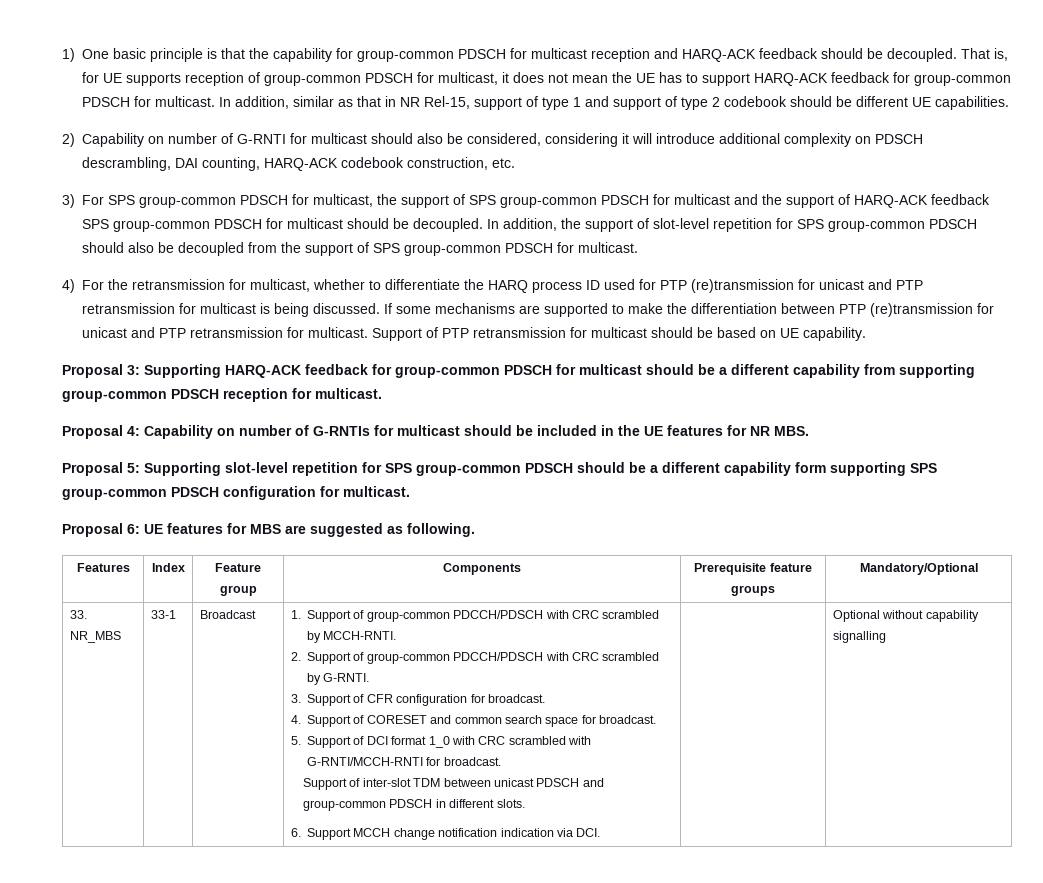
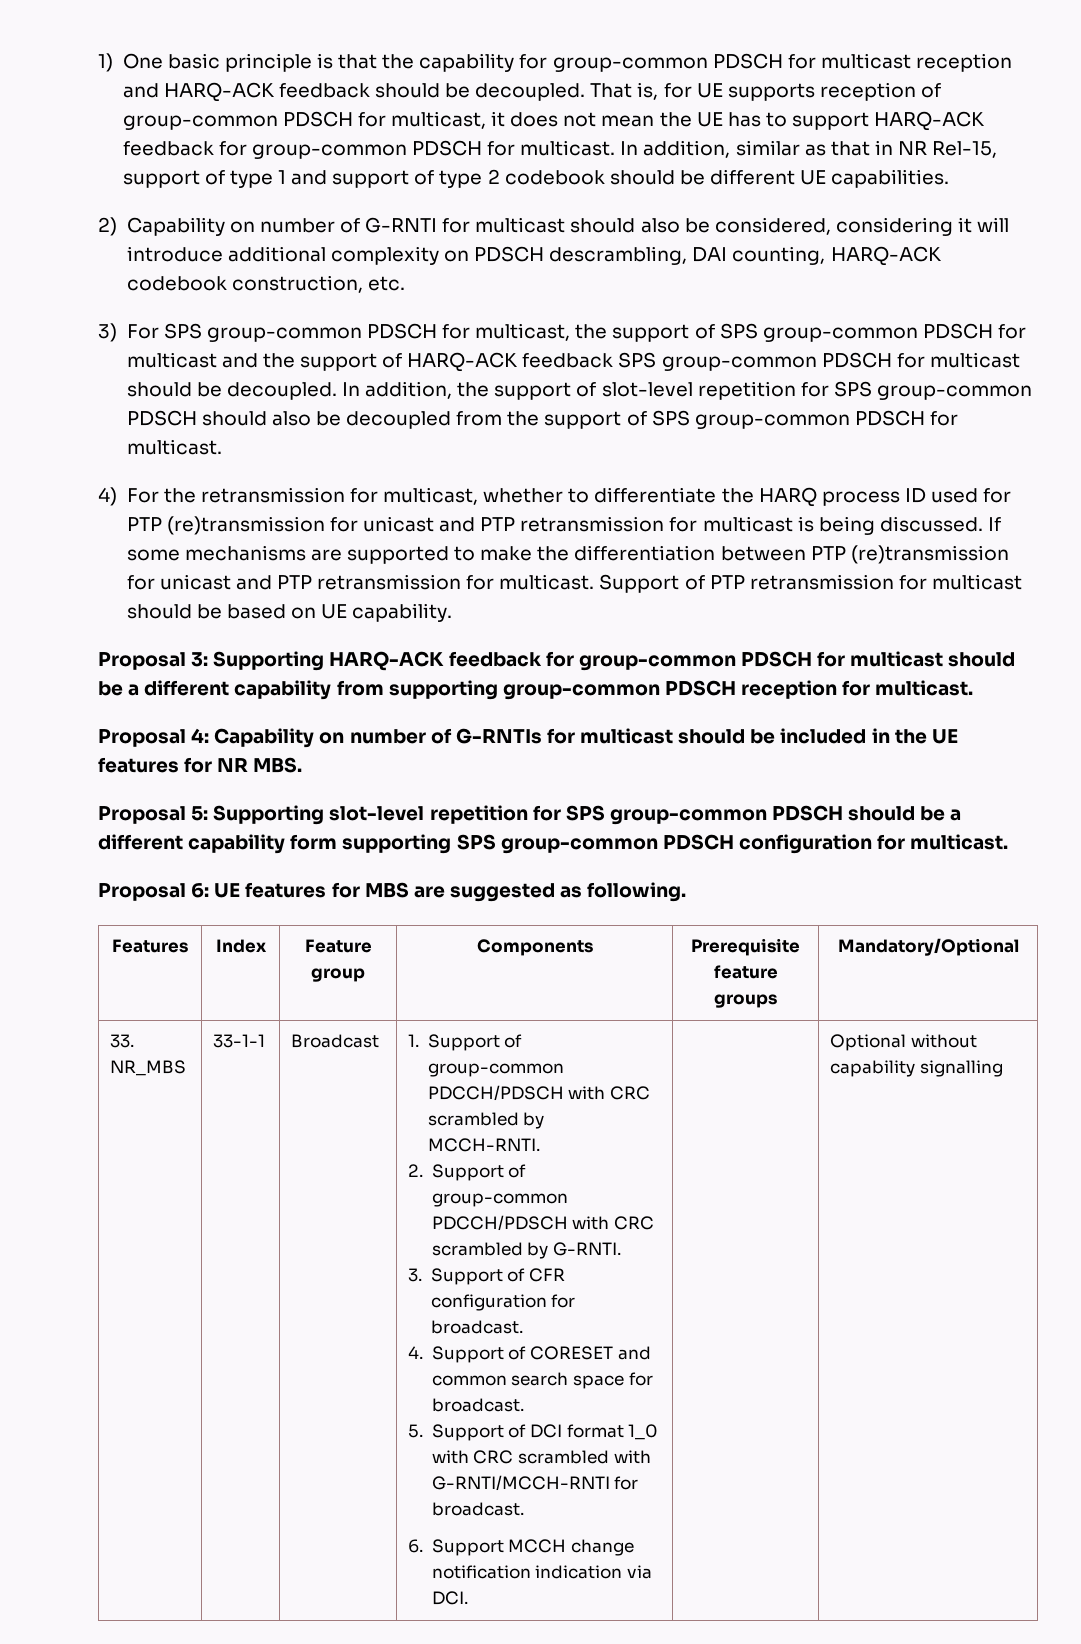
- 33-1
+ 33-1-1
- Support of inter-slot TDM between unicast PDSCH and group-common PDSCH in different slots.

